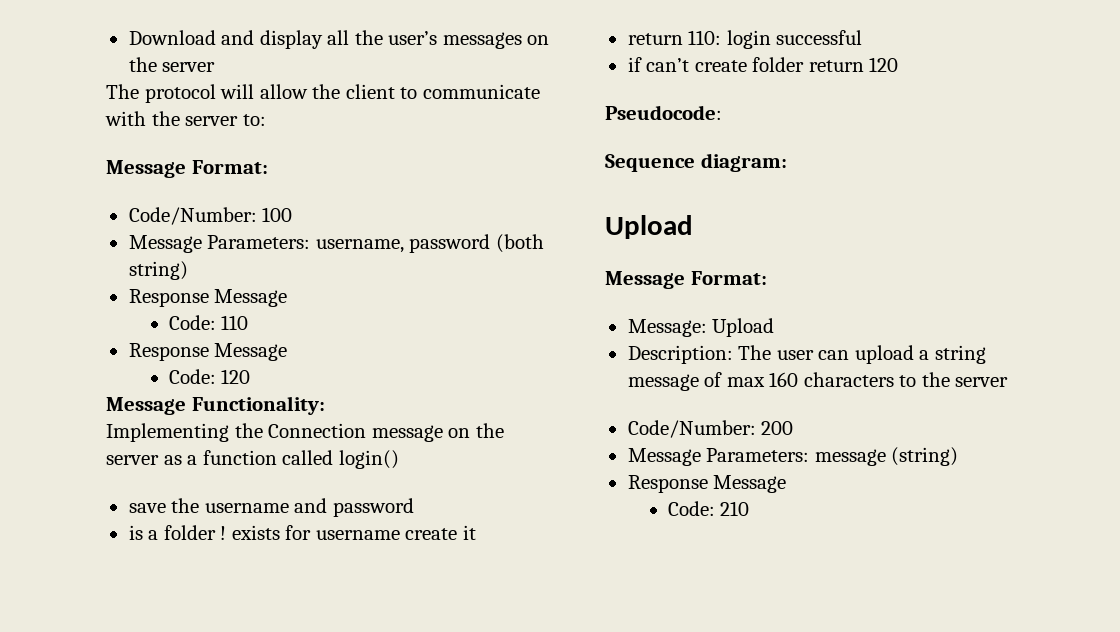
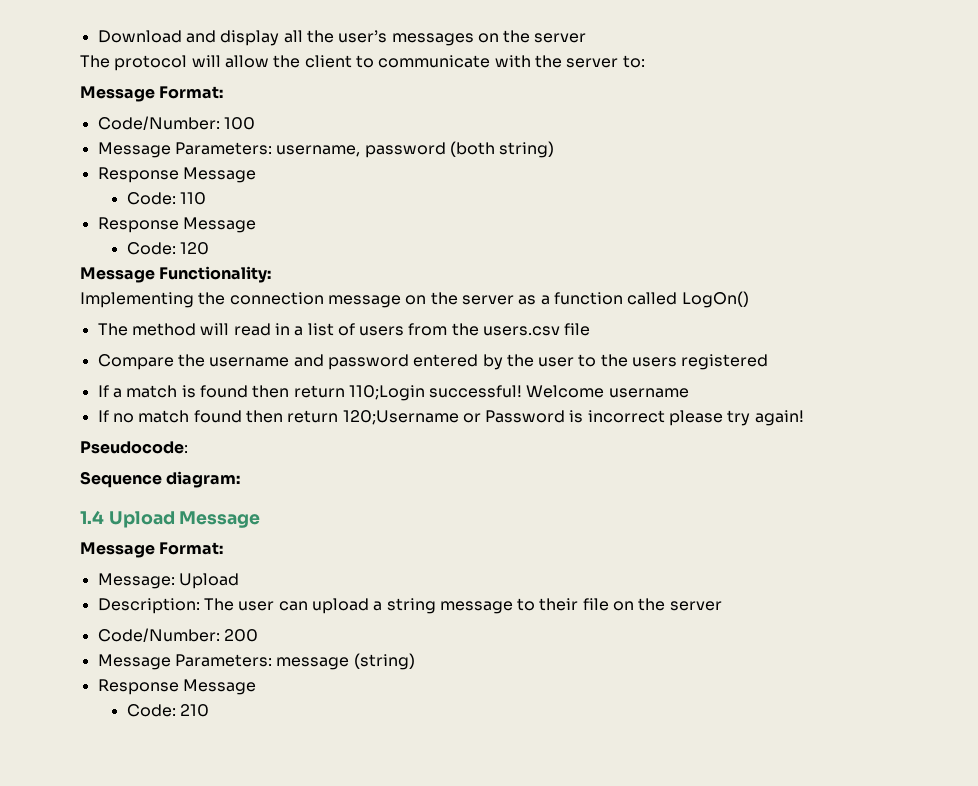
- Implementing the Connection message on the server as a function called login()
- save the username and password
- is a folder ! exists for username create it
- return 110: login successful
- if can’t create folder return 120
+ Implementing the connection message on the server as a function called LogOn()
+ The method will read in a list of users from the users.csv file
+ Compare the username and password entered by the user to the users registered
+ If a match is found then return 110;Login successful! Welcome username
+ If no match found then return 120;Username or Password is incorrect please try again!
  Sequence diagram:
- Upload
+ 1.4 Upload Message
- Description: The user can upload a string message of max 160 characters to the server
+ Description: The user can upload a string message to their file on the server

